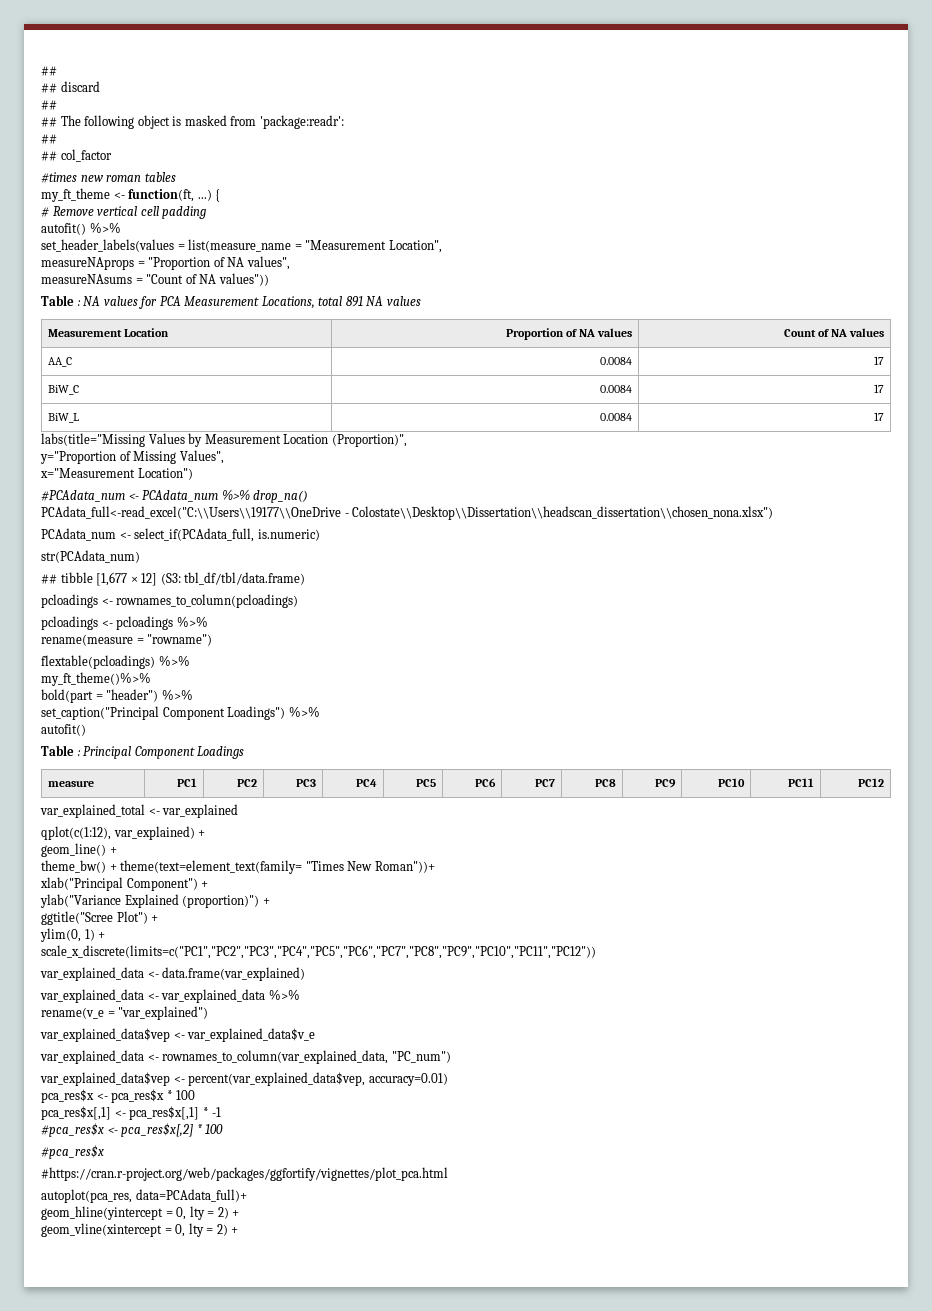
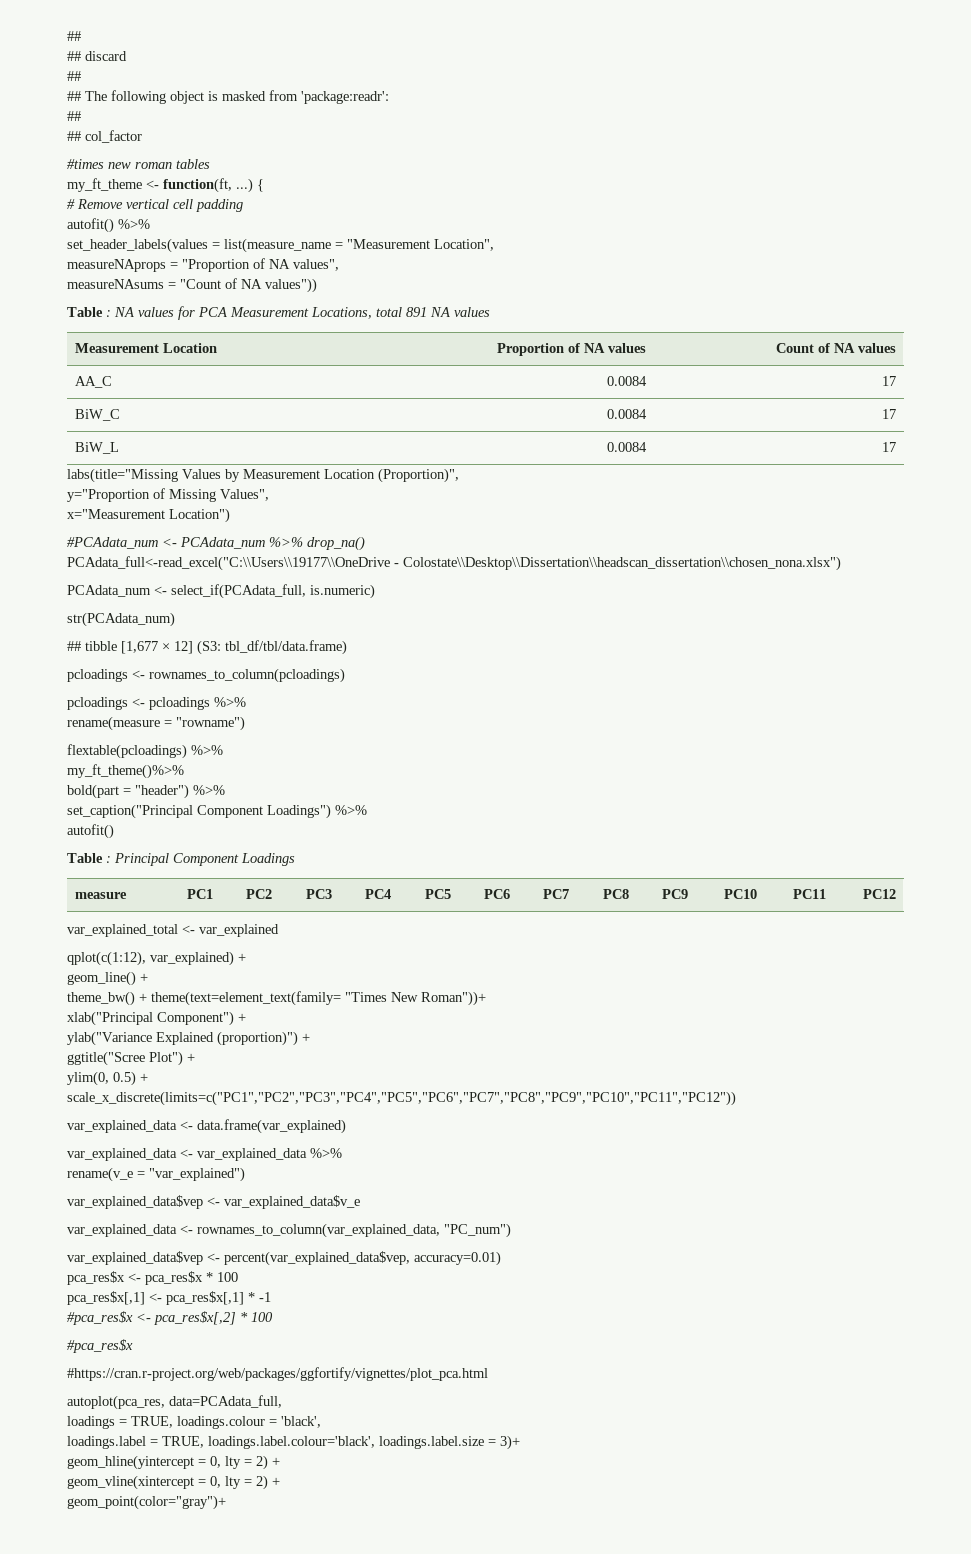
- ylim(0, 1) +
+ ylim(0, 0.5) +
- autoplot(pca_res, data=PCAdata_full)+
+ autoplot(pca_res, data=PCAdata_full,
+ loadings = TRUE, loadings.colour = 'black',
+ loadings.label = TRUE, loadings.label.colour='black', loadings.label.size = 3)+
+ geom_point(color="gray")+

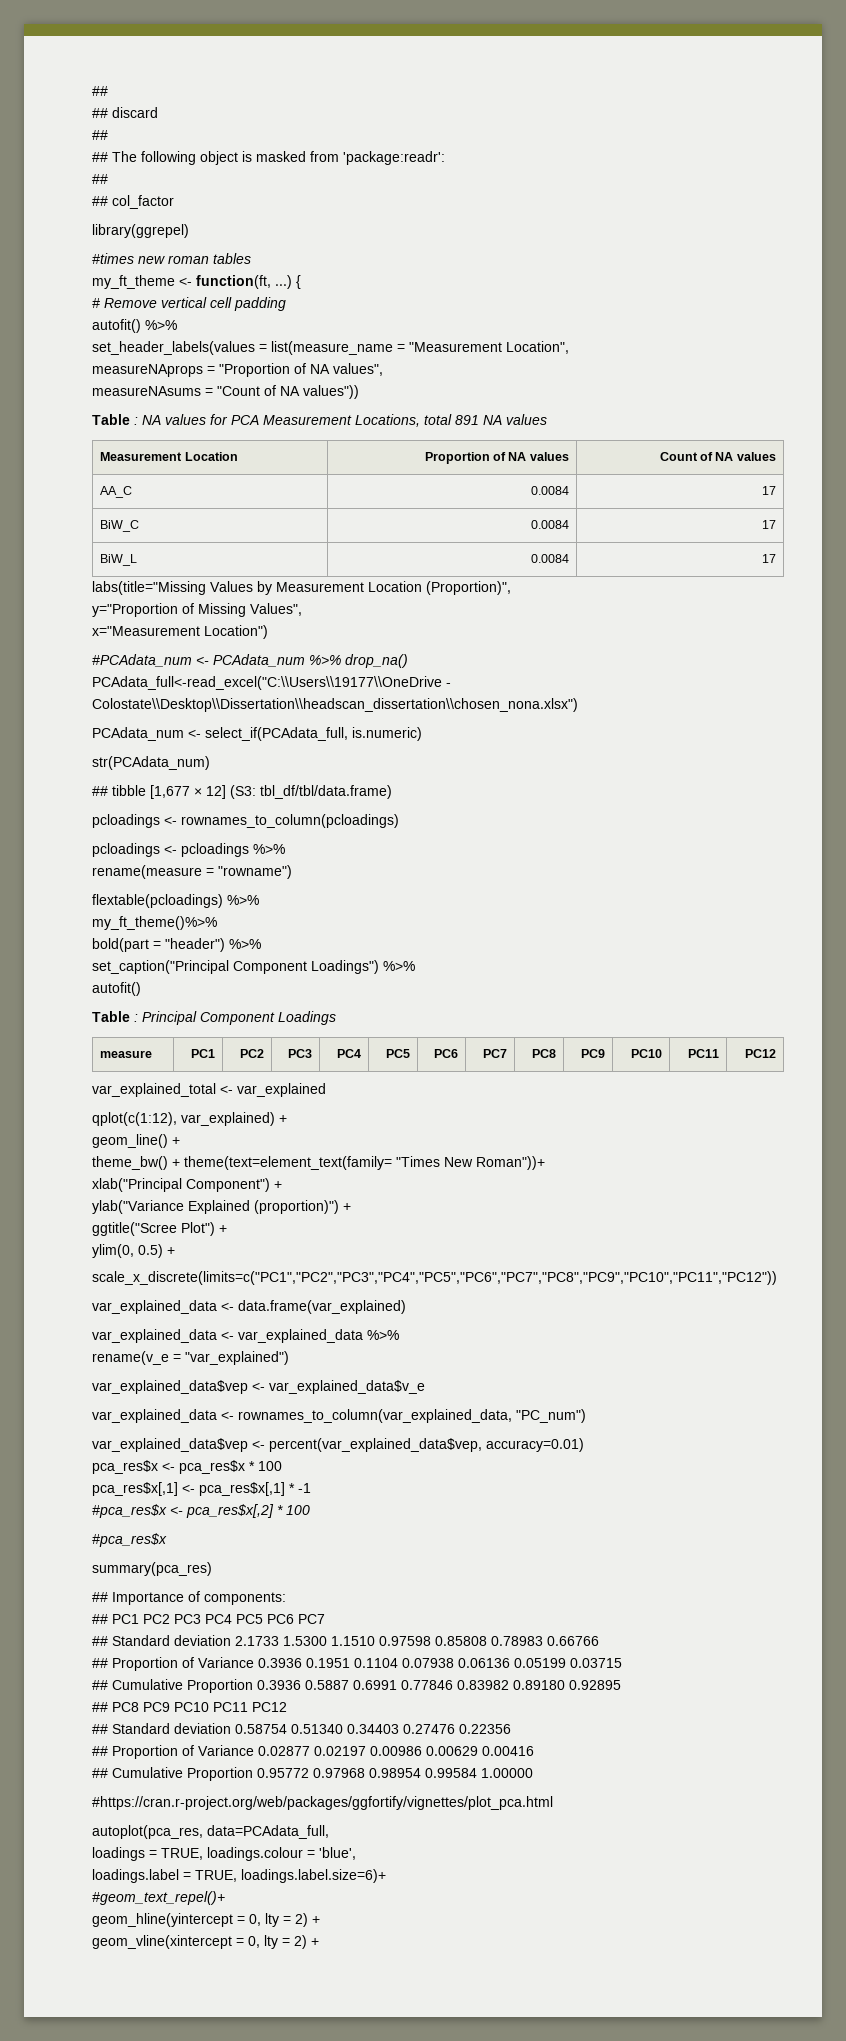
+ library(ggrepel)
+ summary(pca_res)
+ ## Importance of components:
+ ## PC1 PC2 PC3 PC4 PC5 PC6 PC7
+ ## Standard deviation 2.1733 1.5300 1.1510 0.97598 0.85808 0.78983 0.66766
+ ## Proportion of Variance 0.3936 0.1951 0.1104 0.07938 0.06136 0.05199 0.03715
+ ## Cumulative Proportion 0.3936 0.5887 0.6991 0.77846 0.83982 0.89180 0.92895
+ ## PC8 PC9 PC10 PC11 PC12
+ ## Standard deviation 0.58754 0.51340 0.34403 0.27476 0.22356
+ ## Proportion of Variance 0.02877 0.02197 0.00986 0.00629 0.00416
+ ## Cumulative Proportion 0.95772 0.97968 0.98954 0.99584 1.00000
- loadings = TRUE, loadings.colour = 'black',
+ loadings = TRUE, loadings.colour = 'blue',
- loadings.label = TRUE, loadings.label.colour='black', loadings.label.size = 3)+
+ loadings.label = TRUE, loadings.label.size=6)+
+ #geom_text_repel()+
- geom_point(color="gray")+

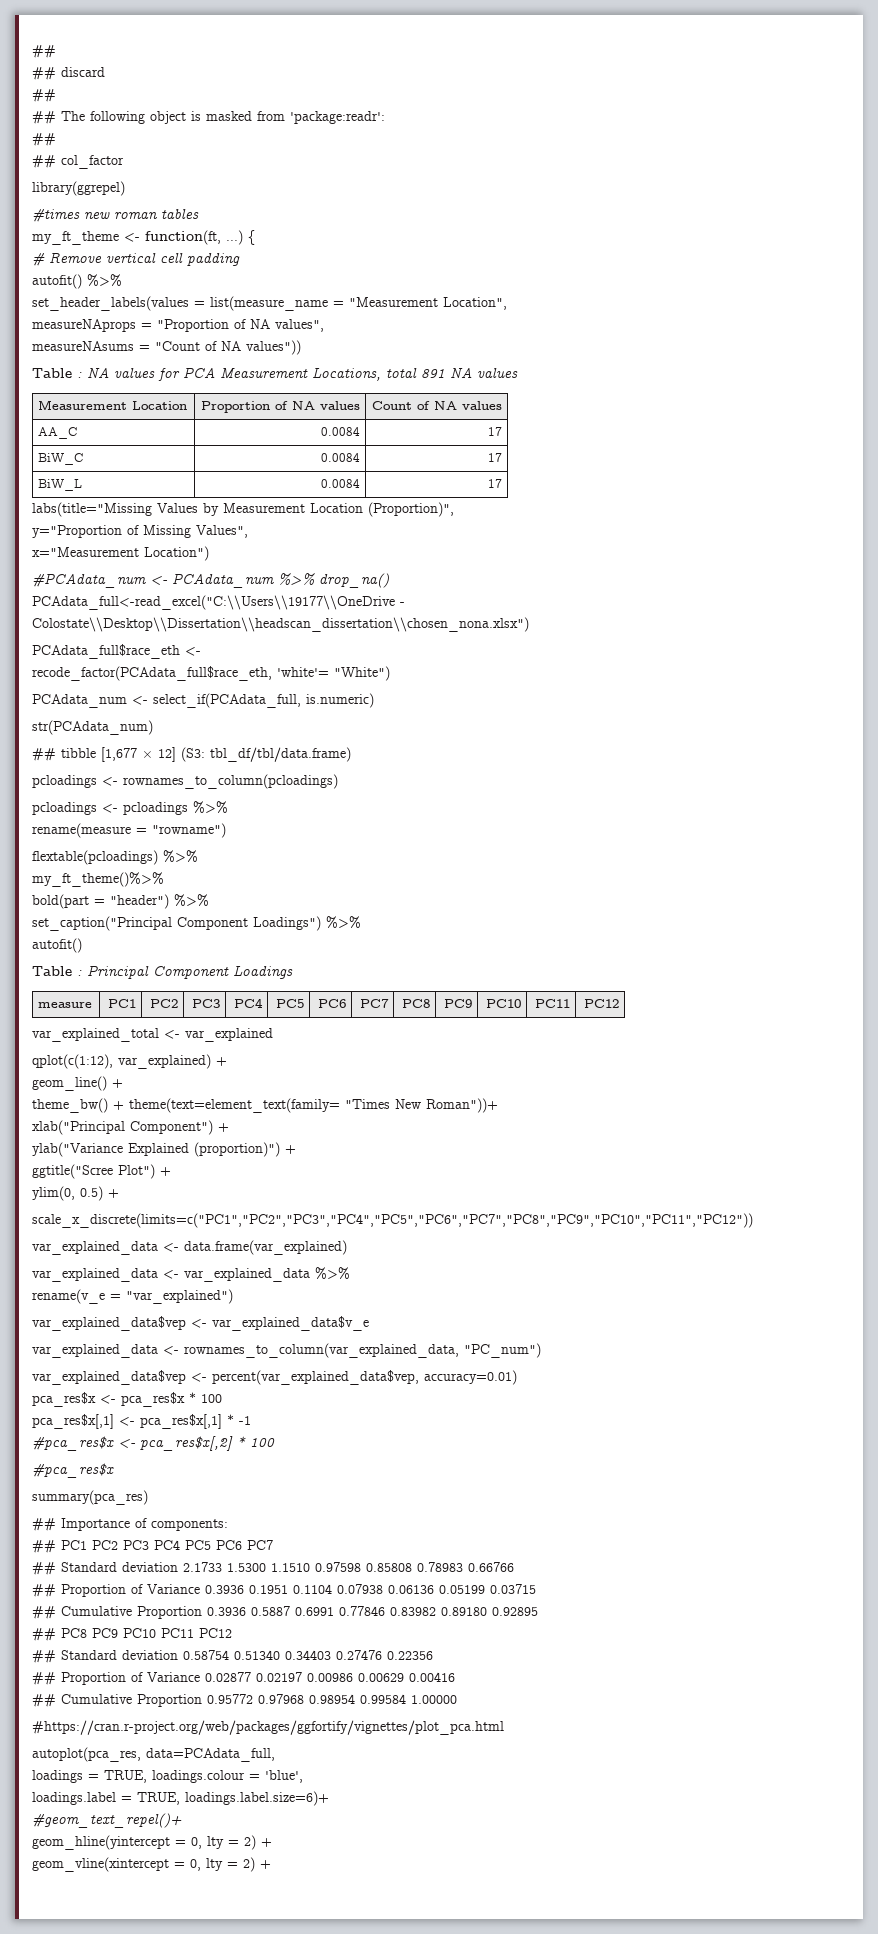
+ PCAdata_full$race_eth <-
+ recode_factor(PCAdata_full$race_eth, 'white'= "White")

